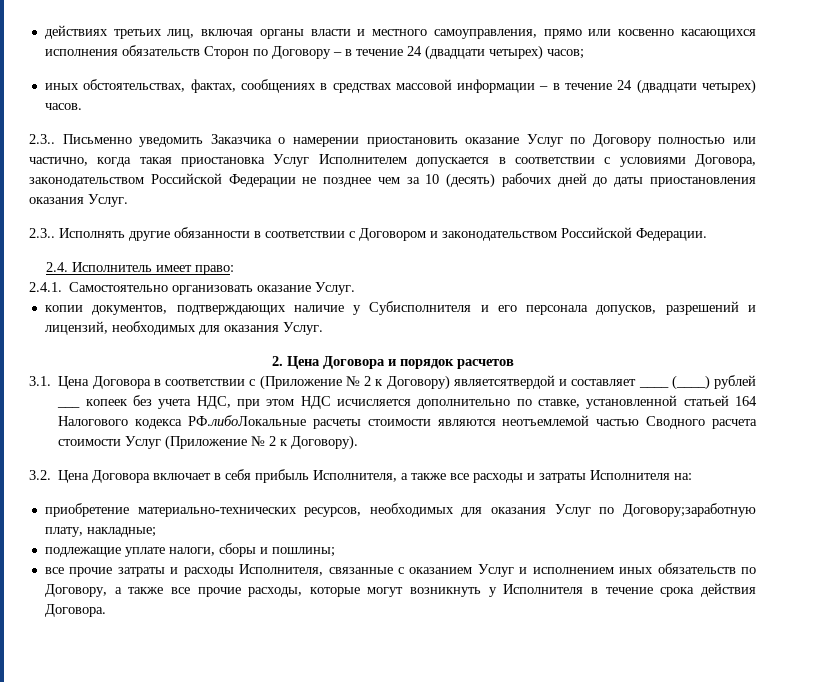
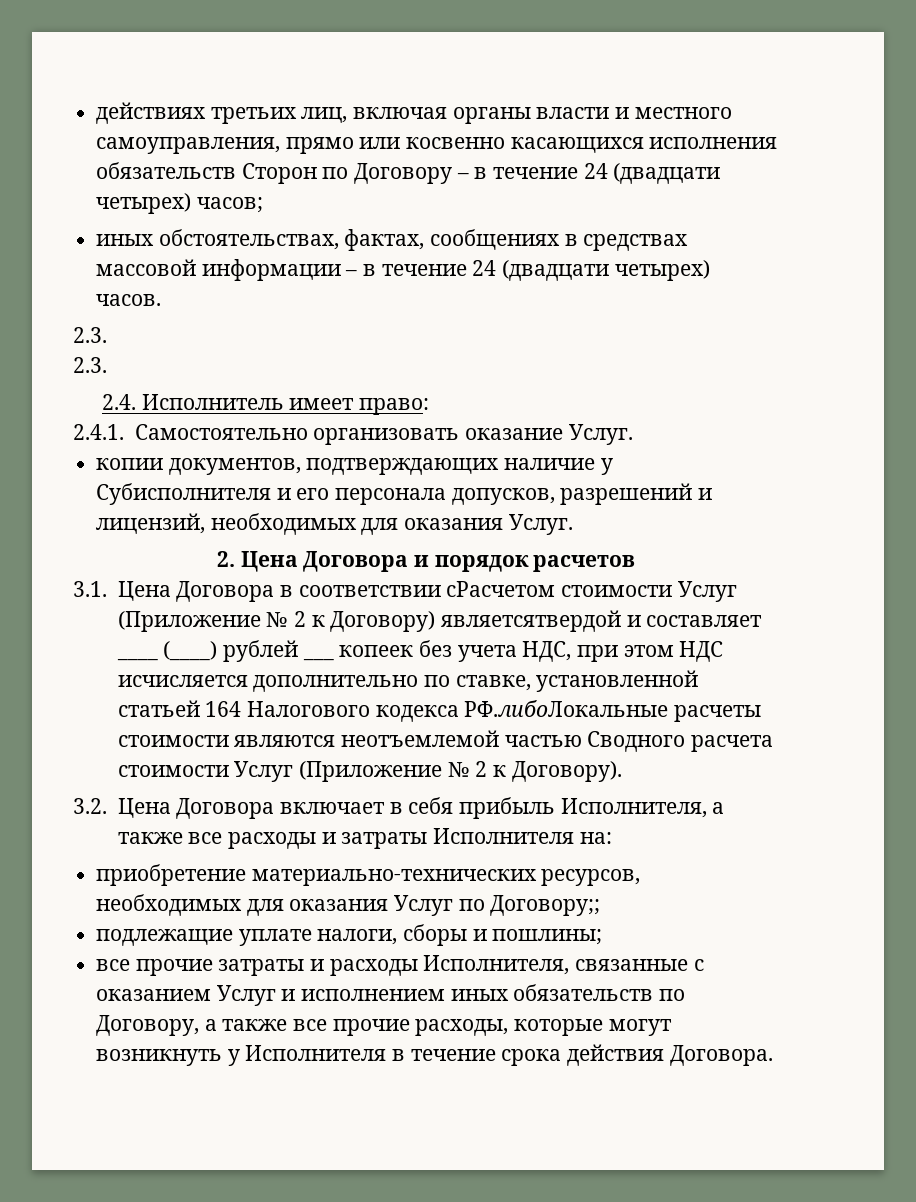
  иных обстоятельствах, фактах, сообщениях в средствах массовой информации – в течение 24 (двадцати четырех) часов.
- 2.3.. Письменно уведомить Заказчика о намерении приостановить оказание Услуг по Договору полностью или частично, когда такая приостановка Услуг Исполнителем допускается в соответствии с условиями Договора, законодательством Российской Федерации не позднее чем за 10 (десять) рабочих дней до даты приостановления оказания Услуг.
- 2.3.. Исполнять другие обязанности в соответствии с Договором и законодательством Российской Федерации.
+ 2.3.
+ 2.3.
- 3.1. Цена Договора в соответствии с (Приложение № 2 к Договору) являетсятвердой и составляет ____ (____) рублей ___ копеек без учета НДС, при этом НДС исчисляется дополнительно по ставке, установленной статьей 164 Налогового кодекса РФ.либоЛокальные расчеты стоимости являются неотъемлемой частью Сводного расчета стоимости Услуг (Приложение № 2 к Договору).
+ 3.1. Цена Договора в соответствии сРасчетом стоимости Услуг (Приложение № 2 к Договору) являетсятвердой и составляет ____ (____) рублей ___ копеек без учета НДС, при этом НДС исчисляется дополнительно по ставке, установленной статьей 164 Налогового кодекса РФ.либоЛокальные расчеты стоимости являются неотъемлемой частью Сводного расчета стоимости Услуг (Приложение № 2 к Договору).
- приобретение материально-технических ресурсов, необходимых для оказания Услуг по Договору;заработную плату, накладные;
+ приобретение материально-технических ресурсов, необходимых для оказания Услуг по Договору;;

